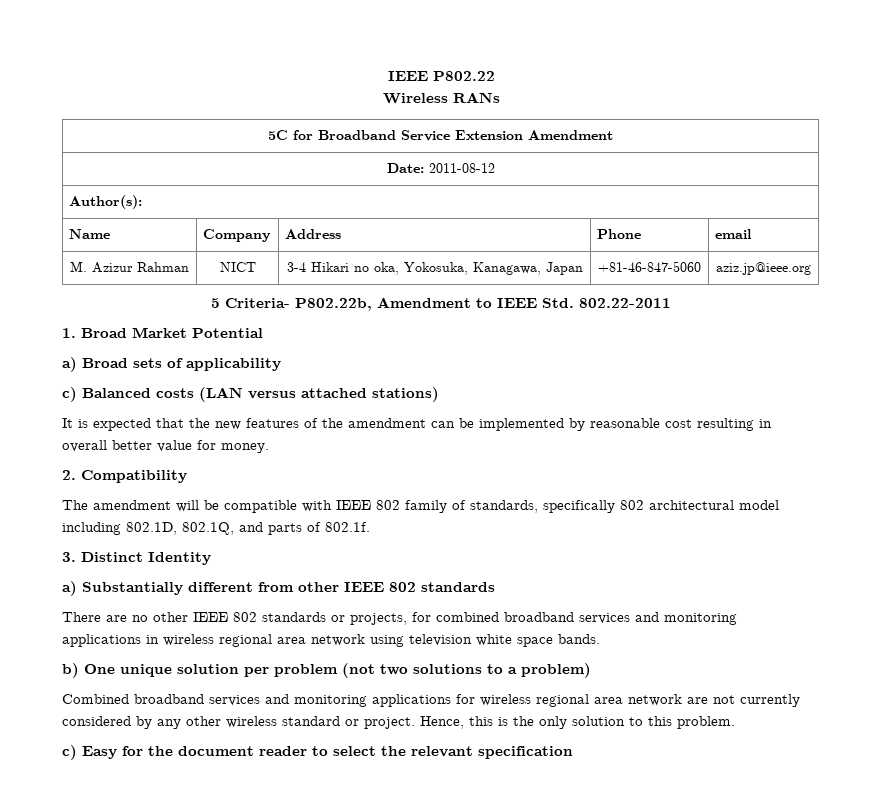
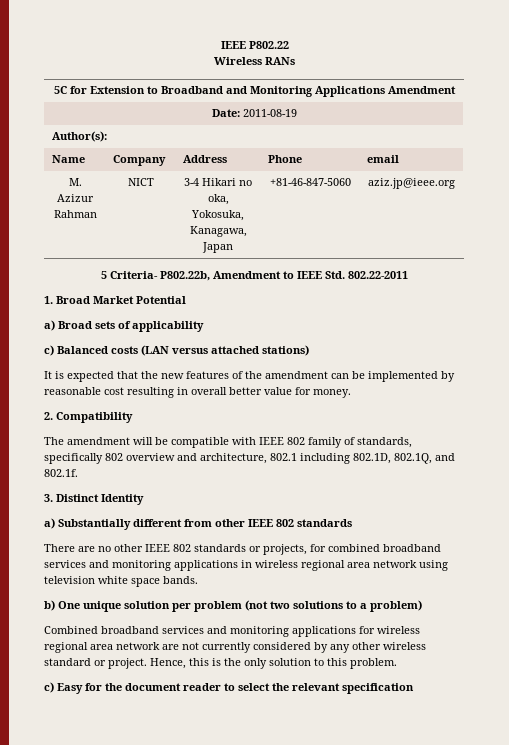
- 5C for Broadband Service Extension Amendment
+ 5C for Extension to Broadband and Monitoring Applications Amendment
- Date: 2011-08-12
+ Date: 2011-08-19
- The amendment will be compatible with IEEE 802 family of standards, specifically 802 architectural model including 802.1D, 802.1Q, and parts of 802.1f.
+ The amendment will be compatible with IEEE 802 family of standards, specifically 802 overview and architecture, 802.1 including 802.1D, 802.1Q, and 802.1f.

